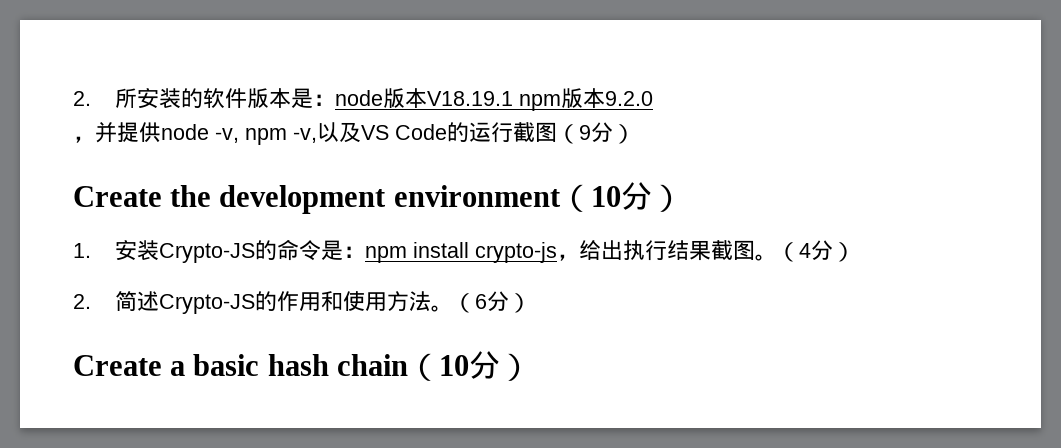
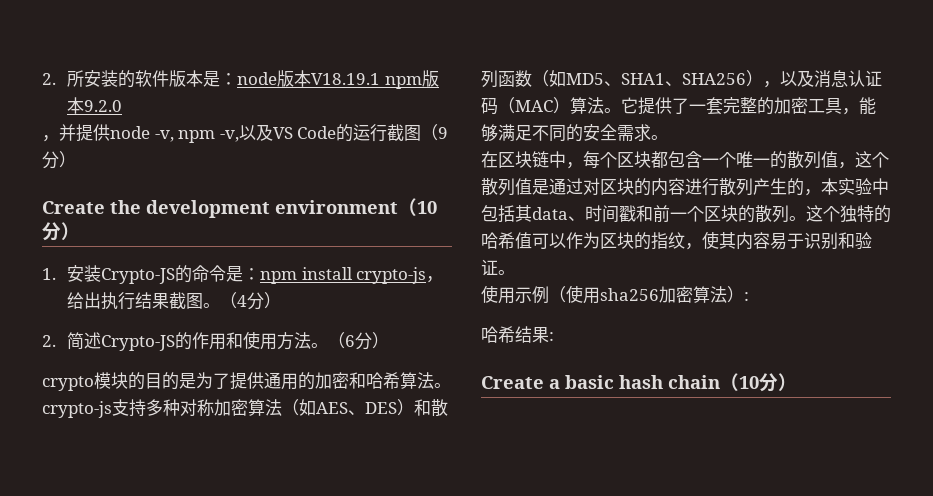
+ crypto模块的目的是为了提供通用的加密和哈希算法。crypto-js支持多种对称加密算法（如AES、DES）和散列函数（如MD5、SHA1、SHA256），以及消息认证码（MAC）算法。它提供了一套完整的加密工具，能够满足不同的安全需求。
+ 在区块链中，每个区块都包含一个唯一的散列值，这个散列值是通过对区块的内容进行散列产生的，本实验中包括其data、时间戳和前一个区块的散列。这个独特的哈希值可以作为区块的指纹，使其内容易于识别和验证。
+ 使用示例（使用sha256加密算法）:
+ 哈希结果:

